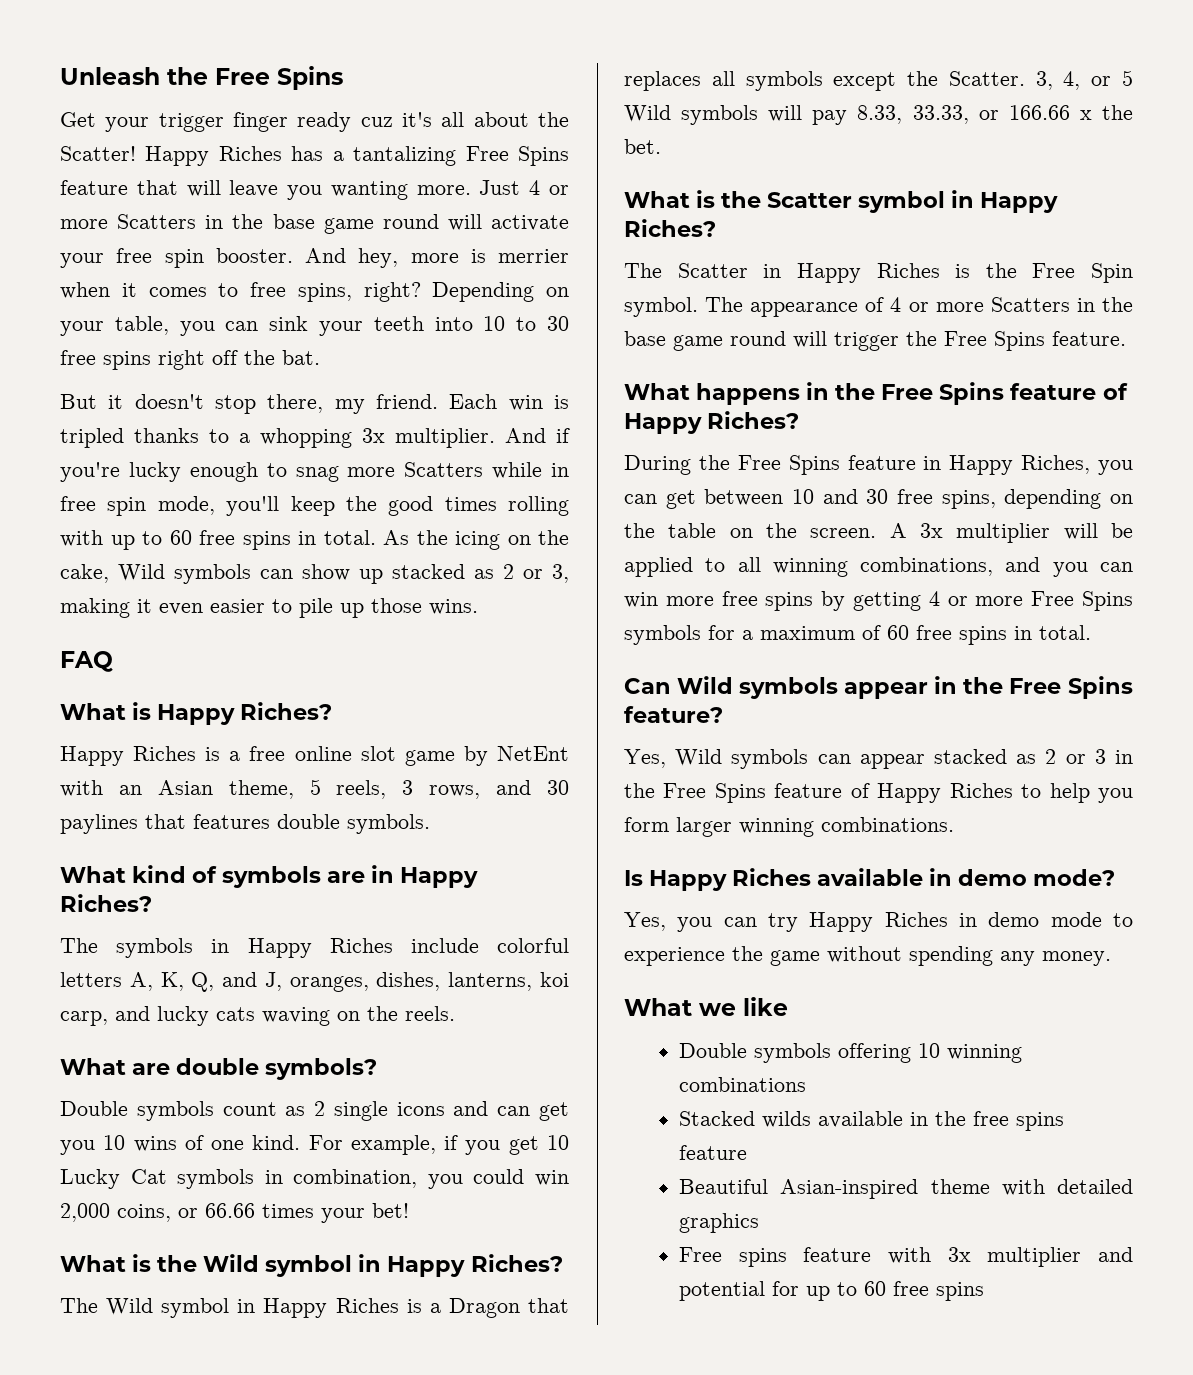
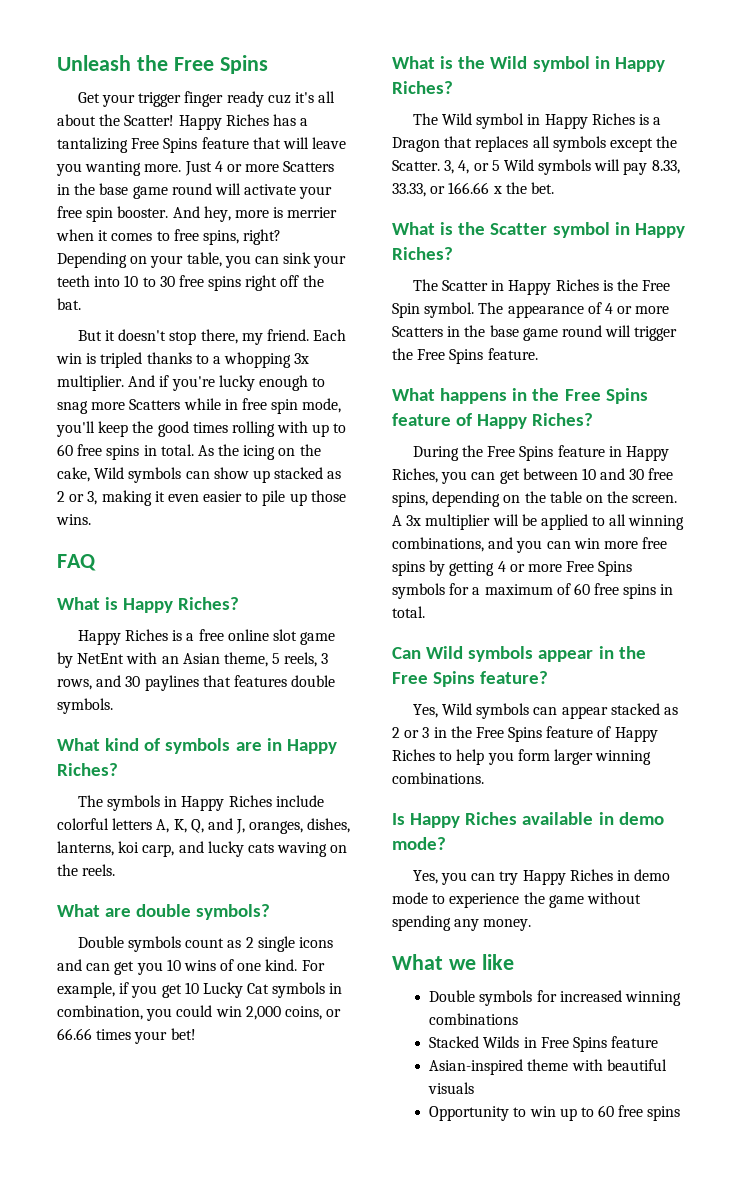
- Double symbols offering 10 winning combinations
+ Double symbols for increased winning combinations
- Stacked wilds available in the free spins feature
+ Stacked Wilds in Free Spins feature
- Beautiful Asian-inspired theme with detailed graphics
- Free spins feature with 3x multiplier and potential for up to 60 free spins
+ Asian-inspired theme with beautiful visuals
+ Opportunity to win up to 60 free spins

